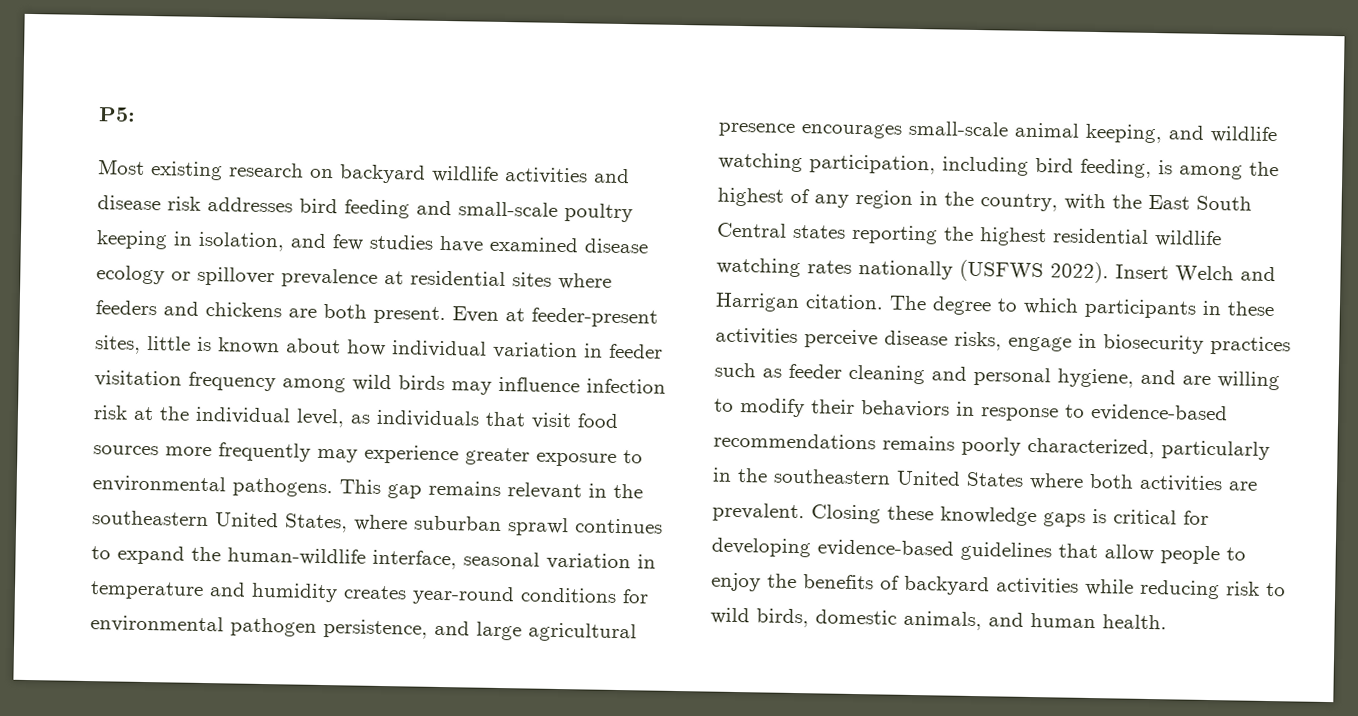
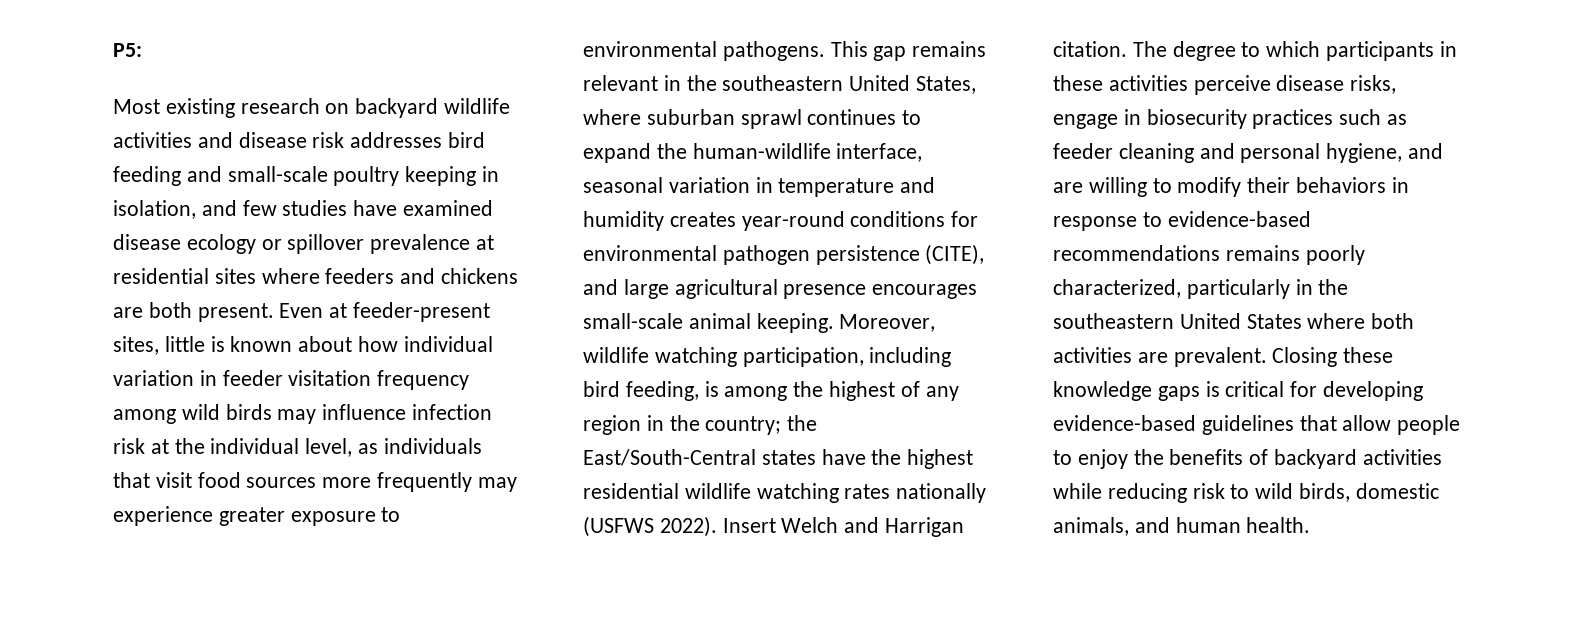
- This gap remains relevant in the southeastern United States, where suburban sprawl continues to expand the human-wildlife interface, seasonal variation in temperature and humidity creates year-round conditions for environmental pathogen persistence, and large agricultural presence encourages small-scale animal keeping, and wildlife watching participation, including bird feeding, is among the highest of any region in the country, with the East South Central states reporting the highest residential wildlife watching rates nationally (USFWS 2022).
+ This gap remains relevant in the southeastern United States, where suburban sprawl continues to expand the human-wildlife interface, seasonal variation in temperature and humidity creates year-round conditions for environmental pathogen persistence (CITE), and large agricultural presence encourages small-scale animal keeping. Moreover, wildlife watching participation, including bird feeding, is among the highest of any region in the country; the East/South-Central states have the highest residential wildlife watching rates nationally (USFWS 2022).

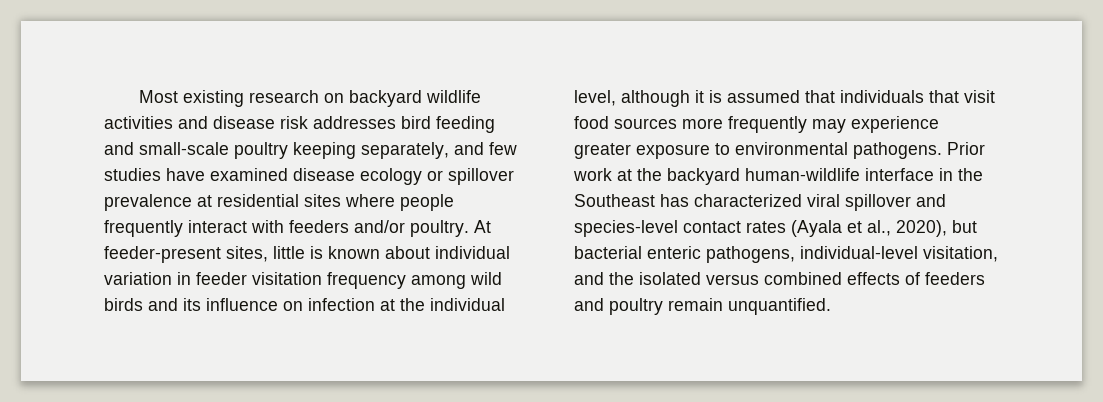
- P5:
- Most existing research on backyard wildlife activities and disease risk addresses bird feeding and small-scale poultry keeping in isolation, and few studies have examined disease ecology or spillover prevalence at residential sites where feeders and chickens are both present. Even at feeder-present sites, little is known about how individual variation in feeder visitation frequency among wild birds may influence infection risk at the individual level, as individuals that visit food sources more frequently may experience greater exposure to environmental pathogens.
+ Most existing research on backyard wildlife activities and disease risk addresses bird feeding and small-scale poultry keeping separately, and few studies have examined disease ecology or spillover prevalence at residential sites where people frequently interact with feeders and/or poultry. At feeder-present sites, little is known about individual variation in feeder visitation frequency among wild birds and its influence on infection at the individual level, although it is assumed that individuals that visit food sources more frequently may experience greater exposure to environmental pathogens.
- This gap remains relevant in the southeastern United States, where suburban sprawl continues to expand the human-wildlife interface, seasonal variation in temperature and humidity creates year-round conditions for environmental pathogen persistence (CITE), and large agricultural presence encourages small-scale animal keeping. Moreover, wildlife watching participation, including bird feeding, is among the highest of any region in the country; the East/South-Central states have the highest residential wildlife watching rates nationally (USFWS 2022). Insert Welch and Harrigan citation. The degree to which participants in these activities perceive disease risks, engage in biosecurity practices such as feeder cleaning and personal hygiene, and are willing to modify their behaviors in response to evidence-based recommendations remains poorly characterized, particularly in the southeastern United States where both activities are prevalent. Closing these knowledge gaps is critical for developing evidence-based guidelines that allow people to enjoy the benefits of backyard activities while reducing risk to wild birds, domestic animals, and human health.
+ Prior work at the backyard human-wildlife interface in the Southeast has characterized viral spillover and species-level contact rates (Ayala et al., 2020), but bacterial enteric pathogens, individual-level visitation, and the isolated versus combined effects of feeders and poultry remain unquantified.

